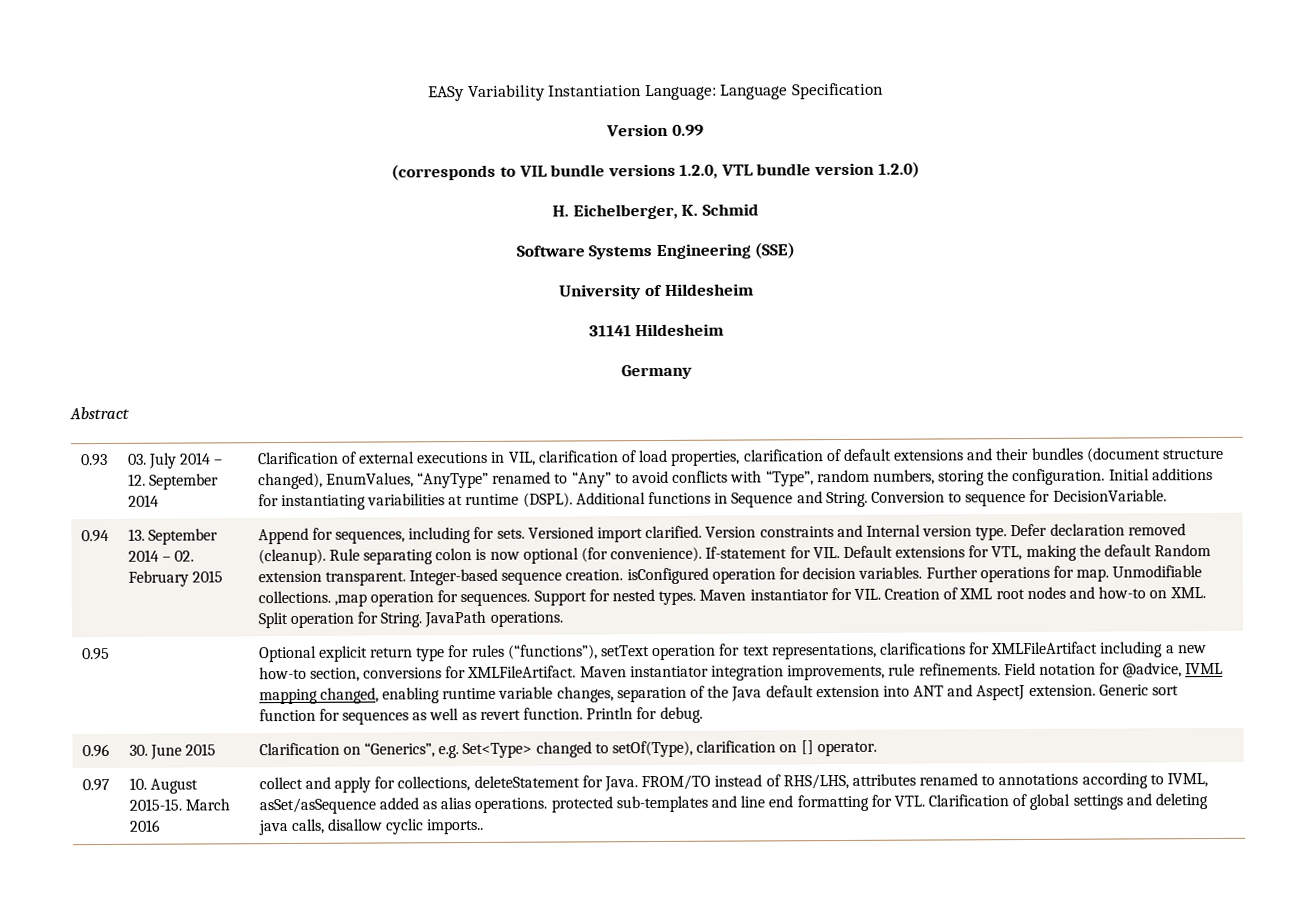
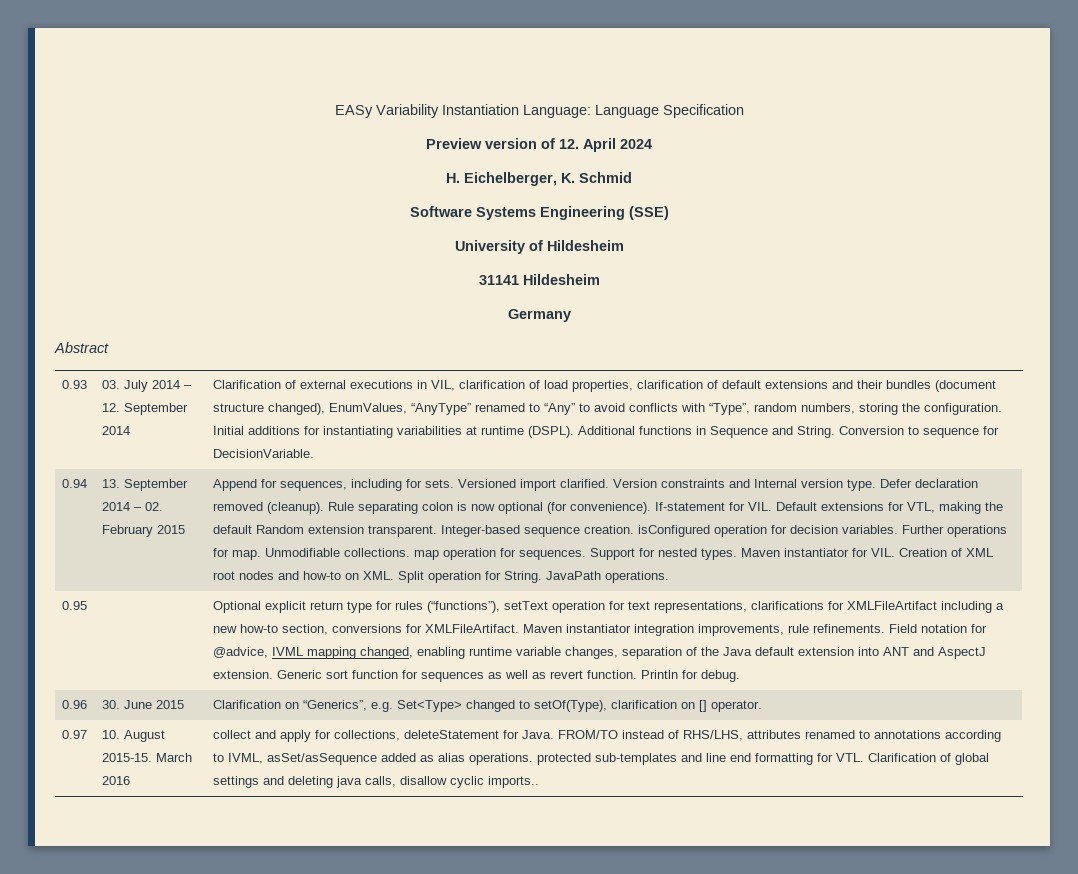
- Version 0.99
- (corresponds to VIL bundle versions 1.2.0, VTL bundle version 1.2.0)
+ Preview version of 12. April 2024
- Unmodifiable collections. ,map operation for sequences.
+ Unmodifiable collections. map operation for sequences.

